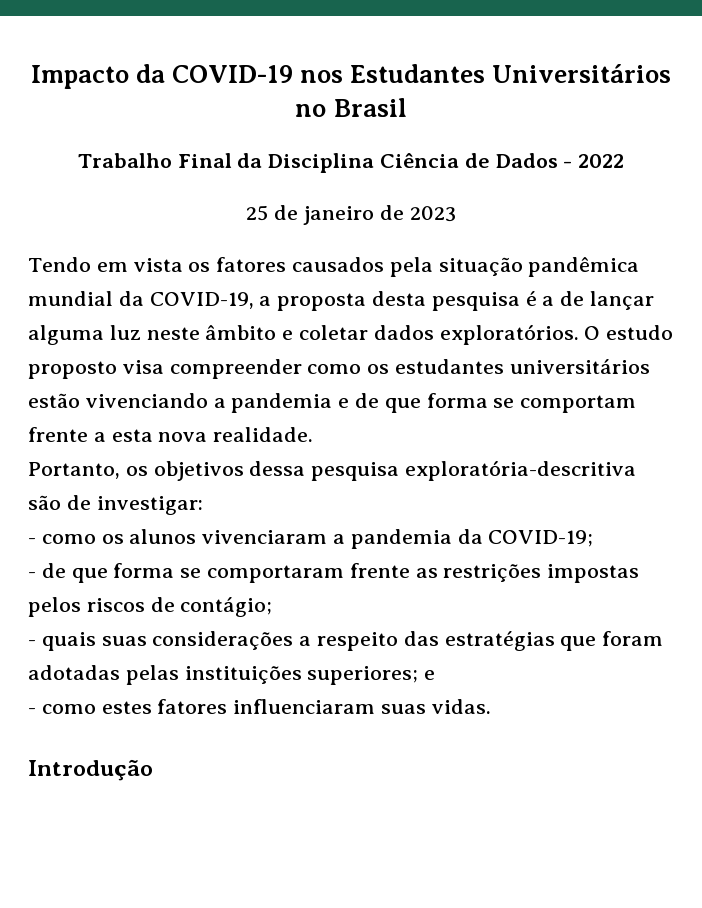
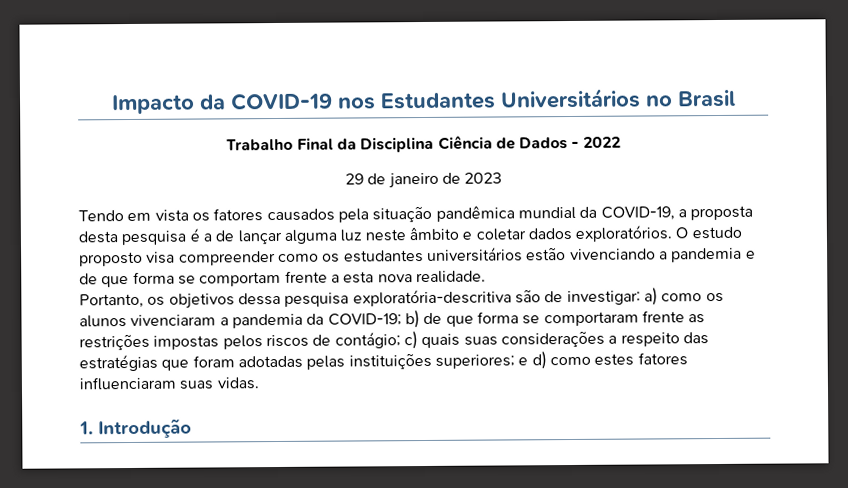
- 25 de janeiro de 2023
+ 29 de janeiro de 2023
- Portanto, os objetivos dessa pesquisa exploratória-descritiva são de investigar:
- - como os alunos vivenciaram a pandemia da COVID-19;
- - de que forma se comportaram frente as restrições impostas pelos riscos de contágio;
- - quais suas considerações a respeito das estratégias que foram adotadas pelas instituições superiores; e
- - como estes fatores influenciaram suas vidas.
+ Portanto, os objetivos dessa pesquisa exploratória-descritiva são de investigar: a) como os alunos vivenciaram a pandemia da COVID-19; b) de que forma se comportaram frente as restrições impostas pelos riscos de contágio; c) quais suas considerações a respeito das estratégias que foram adotadas pelas instituições superiores; e d) como estes fatores influenciaram suas vidas.
- Introdução
+ 1. Introdução

